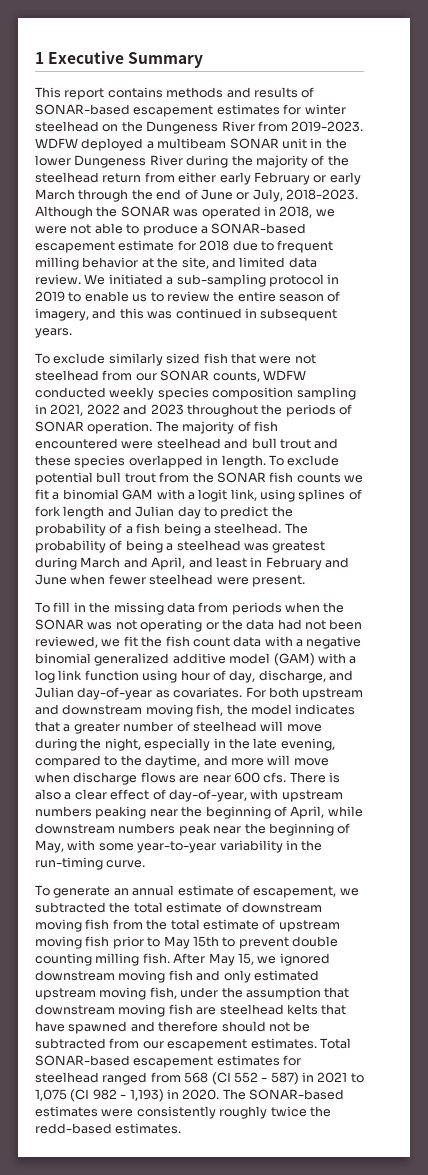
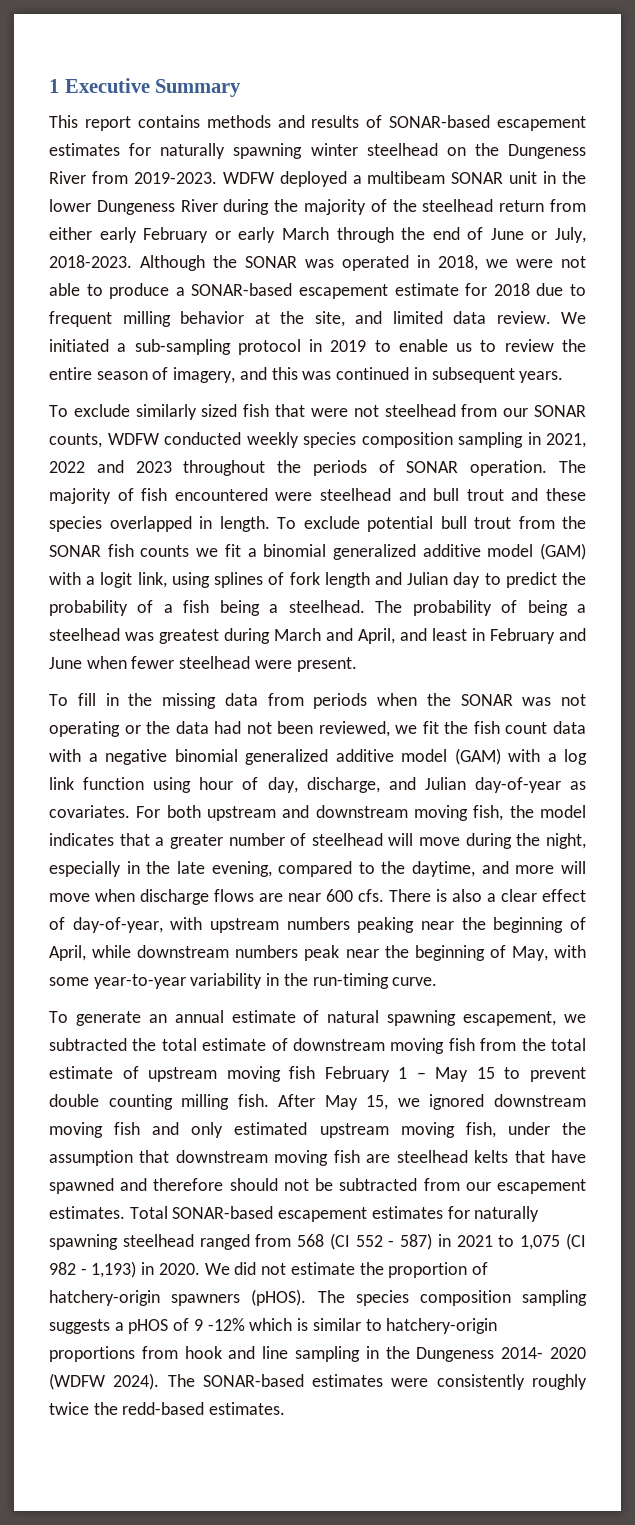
- This report contains methods and results of SONAR-based escapement estimates for winter steelhead on the Dungeness River from 2019-2023.
+ This report contains methods and results of SONAR-based escapement estimates for naturally spawning winter steelhead on the Dungeness River from 2019-2023.
- To exclude potential bull trout from the SONAR fish counts we fit a binomial GAM with a logit link, using splines of fork length and Julian day to predict the probability of a fish being a steelhead.
+ To exclude potential bull trout from the SONAR fish counts we fit a binomial generalized additive model (GAM) with a logit link, using splines of fork length and Julian day to predict the probability of a fish being a steelhead.
- To generate an annual estimate of escapement, we subtracted the total estimate of downstream moving fish from the total estimate of upstream moving fish prior to May 15th to prevent double counting milling fish.
+ To generate an annual estimate of natural spawning escapement, we subtracted the total estimate of downstream moving fish from the total estimate of upstream moving fish February 1 – May 15 to prevent double counting milling fish.
- Total SONAR-based escapement estimates for steelhead ranged from 568 (CI 552 - 587) in 2021 to 1,075 (CI 982 - 1,193) in 2020.
+ Total SONAR-based escapement estimates for naturally spawning steelhead ranged from 568 (CI 552 - 587) in 2021 to 1,075 (CI 982 - 1,193) in 2020.
+ We did not estimate the proportion of hatchery-origin spawners (pHOS). The species composition sampling suggests a pHOS of 9 -12% which is similar to hatchery-origin proportions from hook and line sampling in the Dungeness 2014- 2020 (WDFW 2024).

